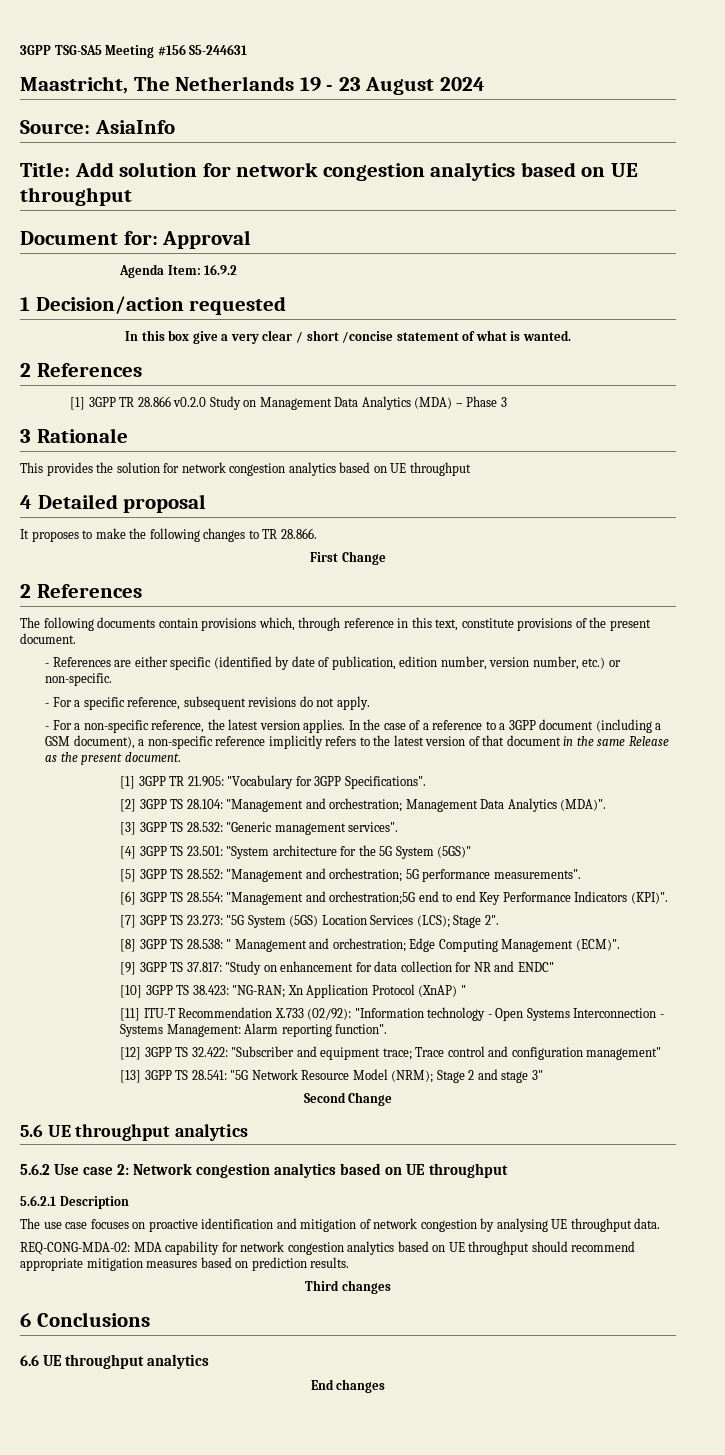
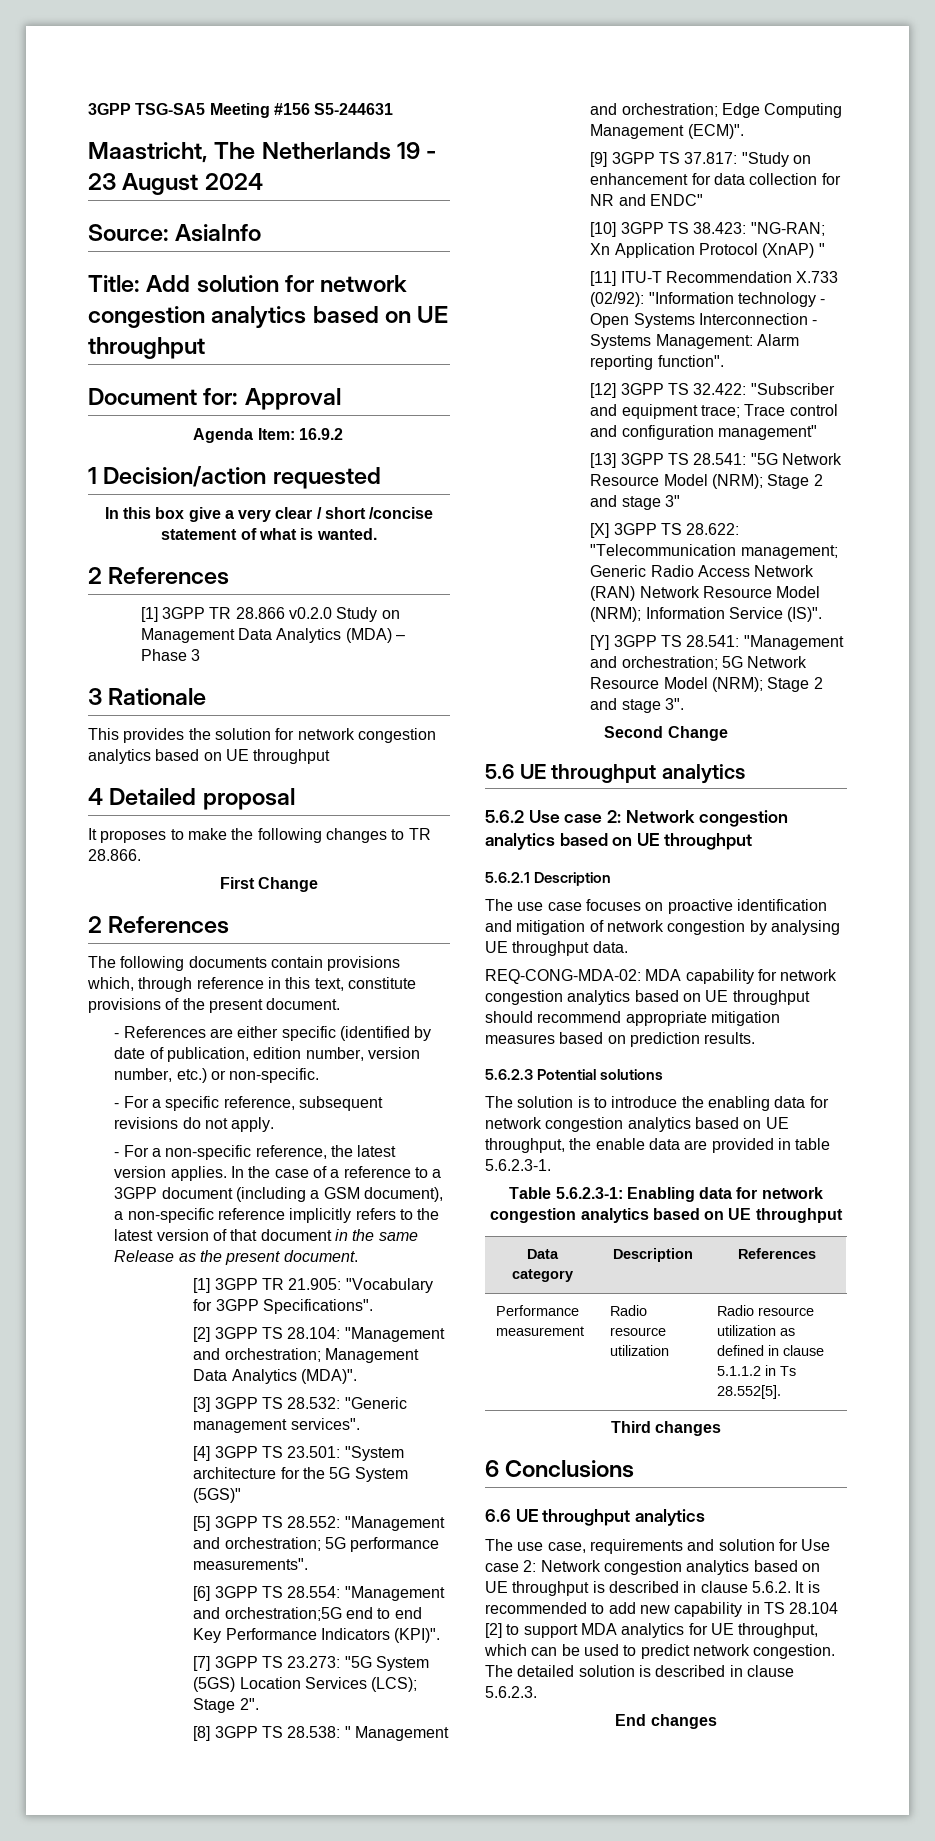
+ [X] 3GPP TS 28.622: "Telecommunication management; Generic Radio Access Network (RAN) Network Resource Model (NRM); Information Service (IS)".
+ [Y] 3GPP TS 28.541: "Management and orchestration; 5G Network Resource Model (NRM); Stage 2 and stage 3".
+ 5.6.2.3 Potential solutions
+ The solution is to introduce the enabling data for network congestion analytics based on UE throughput, the enable data are provided in table 5.6.2.3-1.
+ Table 5.6.2.3-1: Enabling data for network congestion analytics based on UE throughput
+ Data category | Description | References
+ Performance measurement | Radio resource utilization | Radio resource utilization as defined in clause 5.1.1.2 in Ts 28.552[5].
+ The use case, requirements and solution for Use case 2: Network congestion analytics based on UE throughput is described in clause 5.6.2. It is recommended to add new capability in TS 28.104 [2] to support MDA analytics for UE throughput, which can be used to predict network congestion. The detailed solution is described in clause 5.6.2.3.

